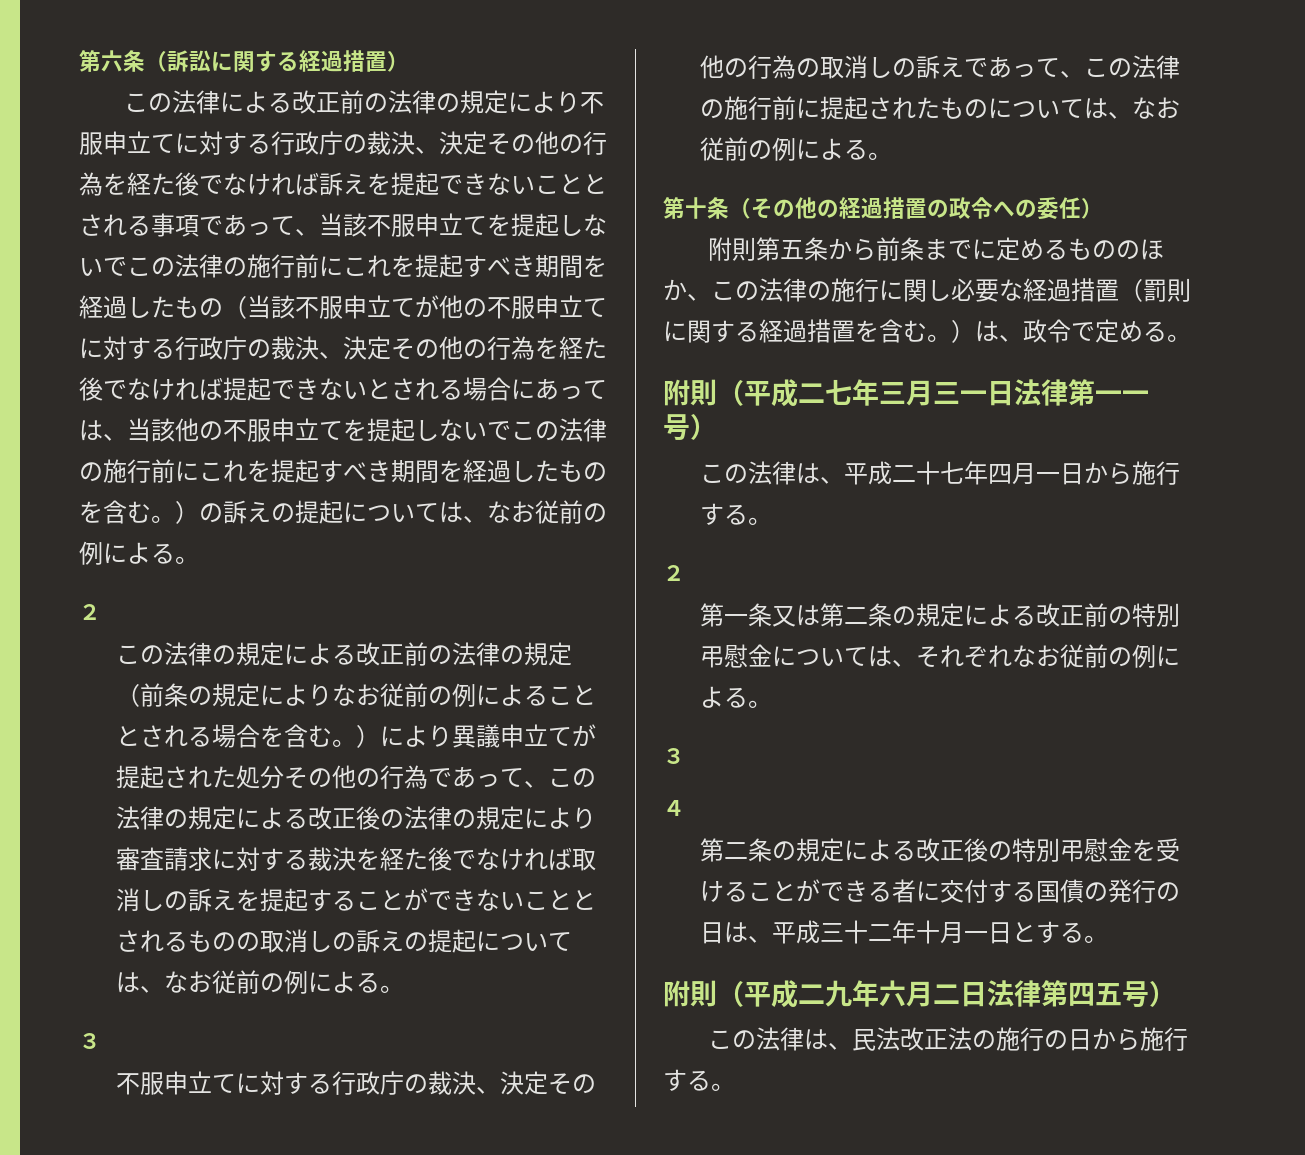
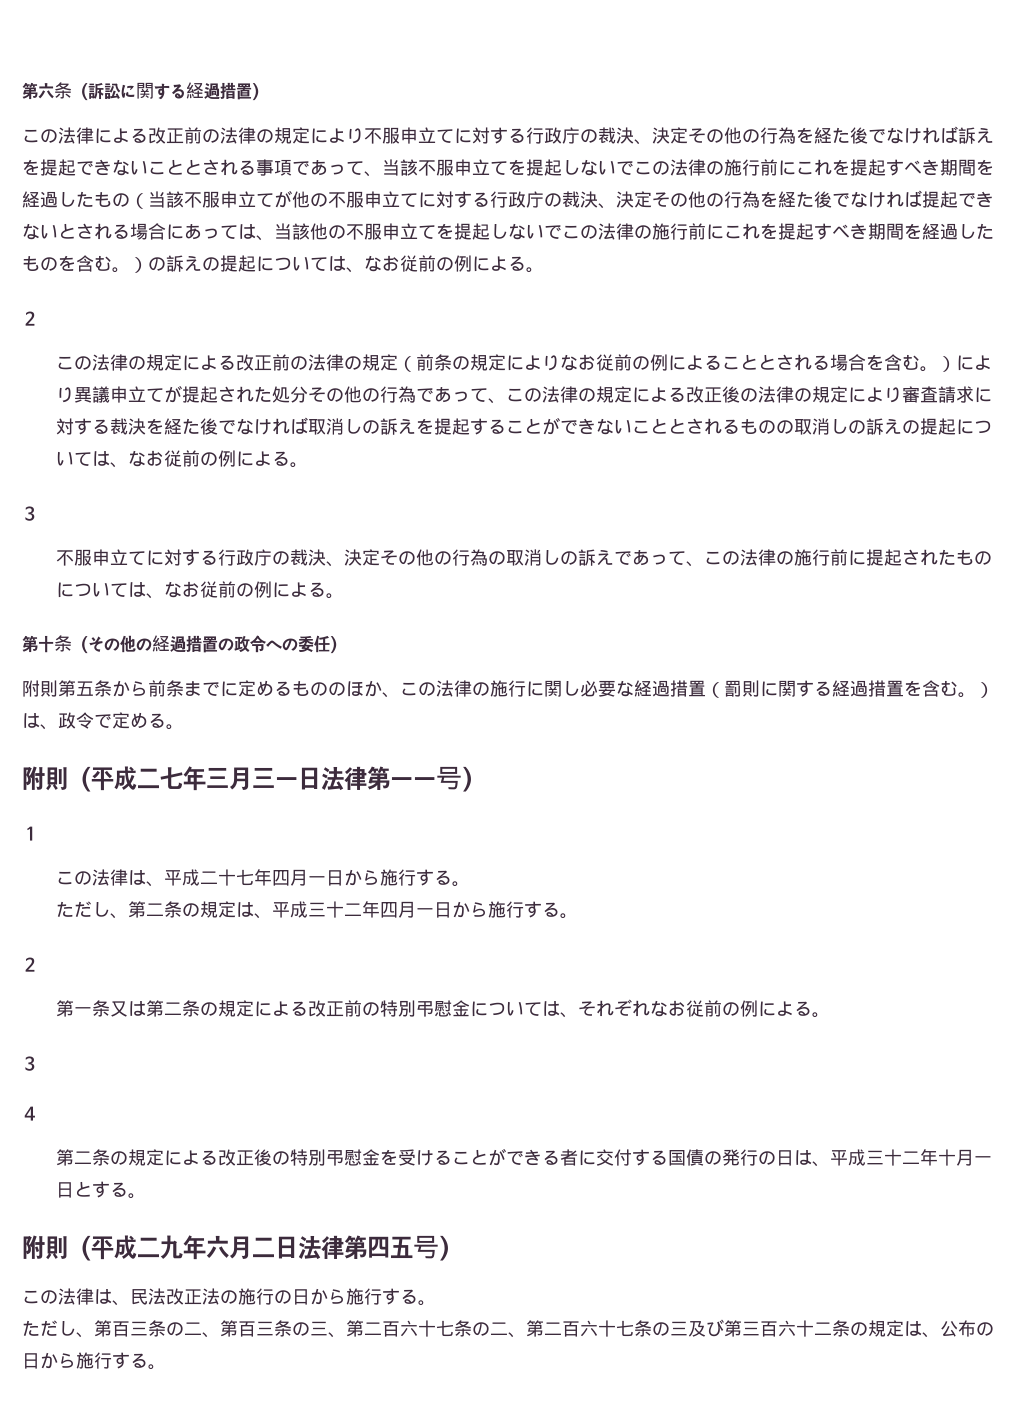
+ １
+ ただし、第二条の規定は、平成三十二年四月一日から施行する。
+ ただし、第百三条の二、第百三条の三、第二百六十七条の二、第二百六十七条の三及び第三百六十二条の規定は、公布の日から施行する。

